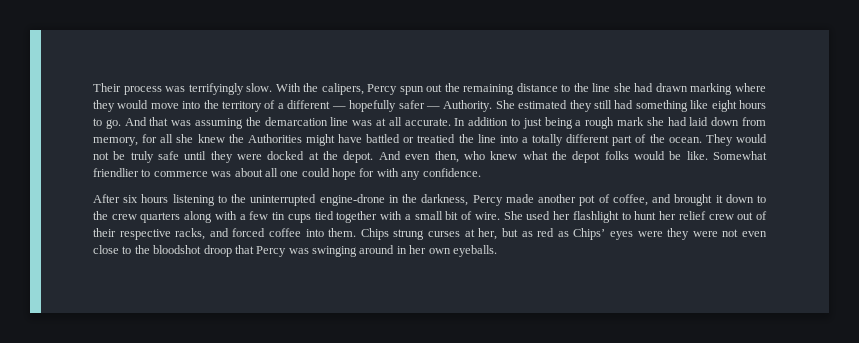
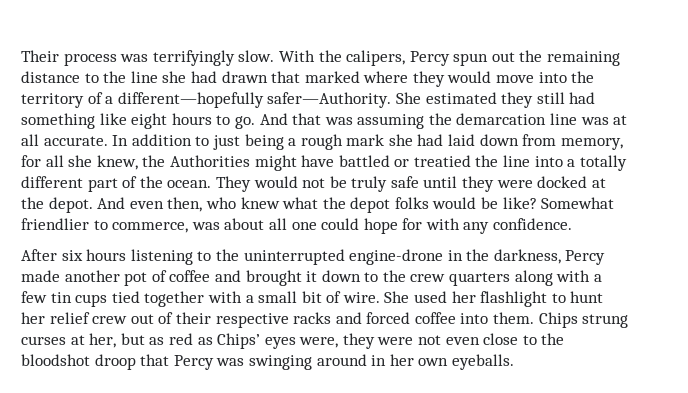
- With the calipers, Percy spun out the remaining distance to the line she had drawn marking where they would move into the territory of a different — hopefully safer — Authority.
+ With the calipers, Percy spun out the remaining distance to the line she had drawn that marked where they would move into the territory of a different—hopefully safer—Authority.
- In addition to just being a rough mark she had laid down from memory, for all she knew the Authorities might have battled or treatied the line into a totally different part of the ocean.
+ In addition to just being a rough mark she had laid down from memory, for all she knew, the Authorities might have battled or treatied the line into a totally different part of the ocean.
- And even then, who knew what the depot folks would be like.
+ And even then, who knew what the depot folks would be like?
- Somewhat friendlier to commerce was about all one could hope for with any confidence.
+ Somewhat friendlier to commerce, was about all one could hope for with any confidence.
- After six hours listening to the uninterrupted engine-drone in the darkness, Percy made another pot of coffee, and brought it down to the crew quarters along with a few tin cups tied together with a small bit of wire.
+ After six hours listening to the uninterrupted engine-drone in the darkness, Percy made another pot of coffee and brought it down to the crew quarters along with a few tin cups tied together with a small bit of wire.
- She used her flashlight to hunt her relief crew out of their respective racks, and forced coffee into them.
+ She used her flashlight to hunt her relief crew out of their respective racks and forced coffee into them.
- Chips strung curses at her, but as red as Chips’ eyes were they were not even close to the bloodshot droop that Percy was swinging around in her own eyeballs.
+ Chips strung curses at her, but as red as Chips’ eyes were, they were not even close to the bloodshot droop that Percy was swinging around in her own eyeballs.

